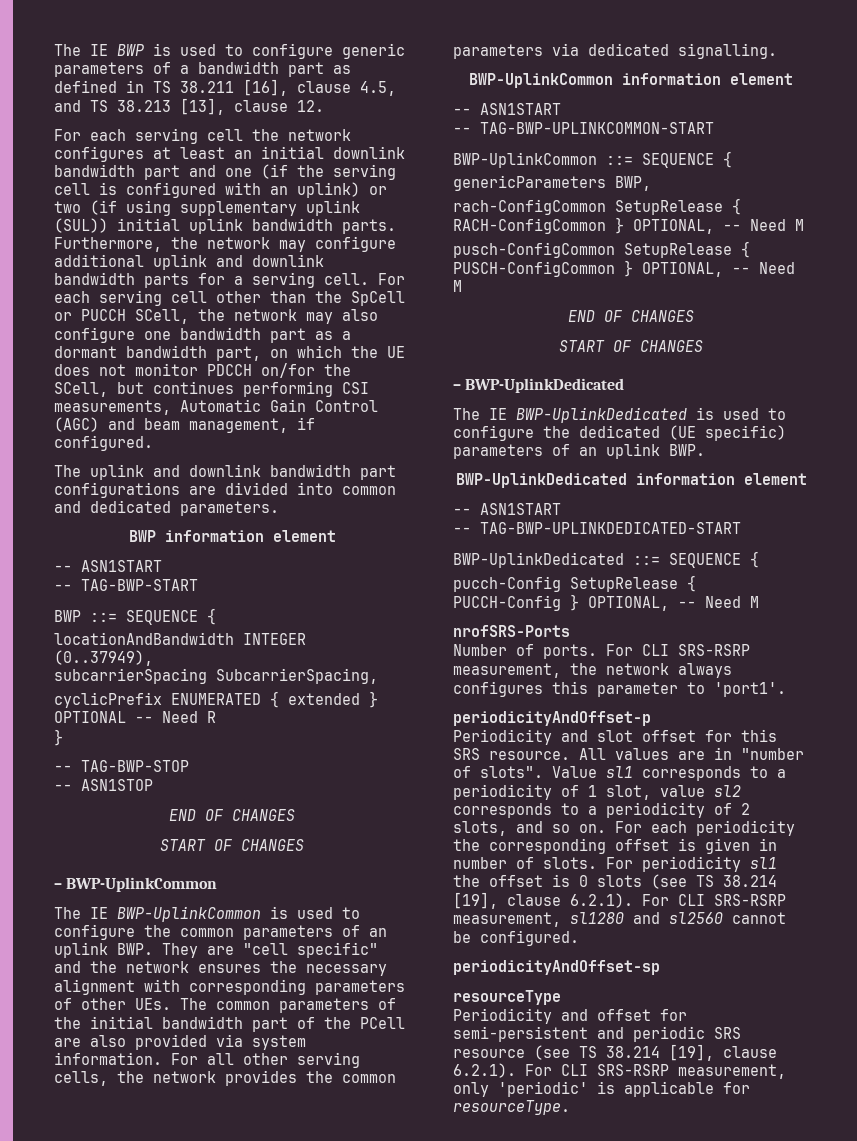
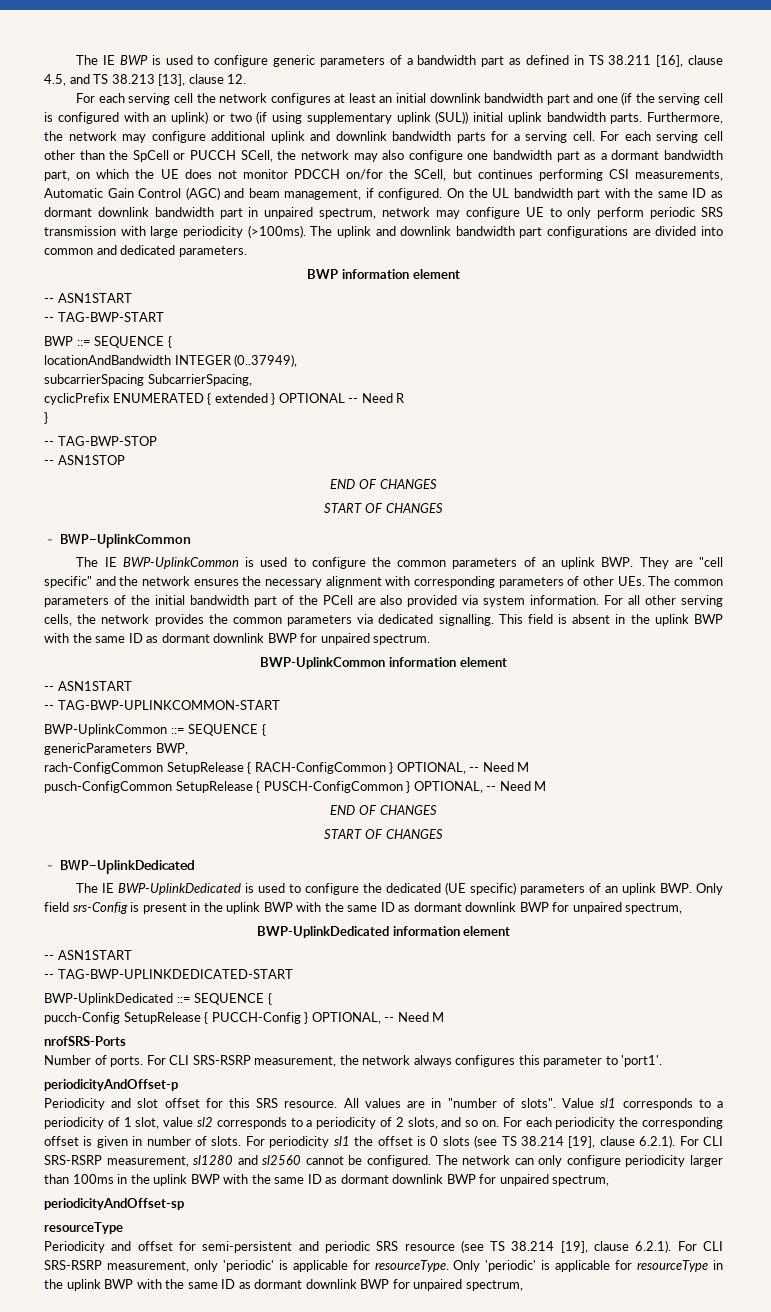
- For each serving cell other than the SpCell or PUCCH SCell, the network may also configure one bandwidth part as a dormant bandwidth part, on which the UE does not monitor PDCCH on/for the SCell, but continues performing CSI measurements, Automatic Gain Control (AGC) and beam management, if configured.
- The uplink and downlink bandwidth part configurations are divided into common and dedicated parameters.
+ For each serving cell other than the SpCell or PUCCH SCell, the network may also configure one bandwidth part as a dormant bandwidth part, on which the UE does not monitor PDCCH on/for the SCell, but continues performing CSI measurements, Automatic Gain Control (AGC) and beam management, if configured. On the UL bandwidth part with the same ID as dormant downlink bandwidth part in unpaired spectrum, network may configure UE to only perform periodic SRS transmission with large periodicity (>100ms). The uplink and downlink bandwidth part configurations are divided into common and dedicated parameters.
+ This field is absent in the uplink BWP with the same ID as dormant downlink BWP for unpaired spectrum.
- The IE BWP-UplinkDedicated is used to configure the dedicated (UE specific) parameters of an uplink BWP.
+ The IE BWP-UplinkDedicated is used to configure the dedicated (UE specific) parameters of an uplink BWP. Only field srs-Config is present in the uplink BWP with the same ID as dormant downlink BWP for unpaired spectrum,
+ The network can only configure periodicity larger than 100ms in the uplink BWP with the same ID as dormant downlink BWP for unpaired spectrum,
+ Only 'periodic' is applicable for resourceType in the uplink BWP with the same ID as dormant downlink BWP for unpaired spectrum,

